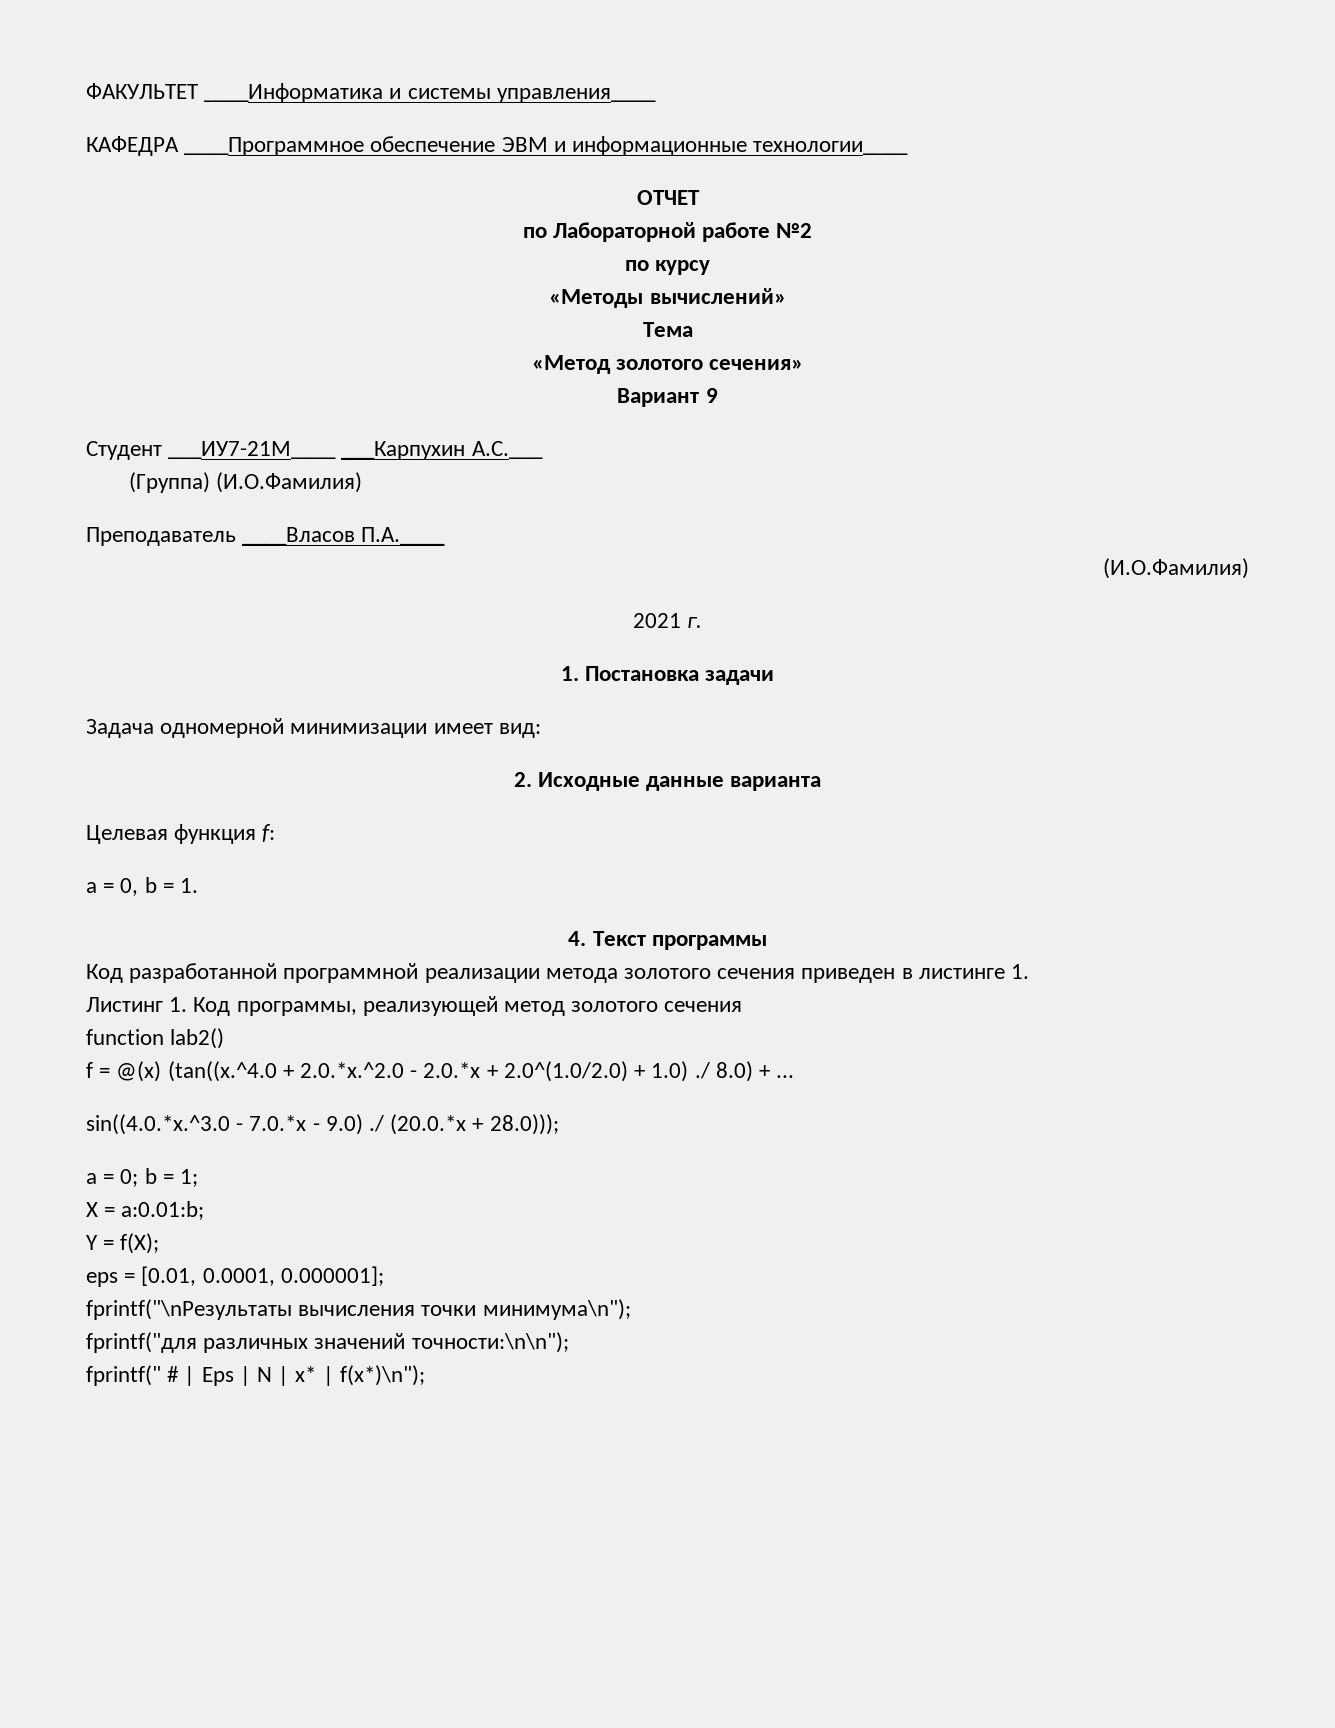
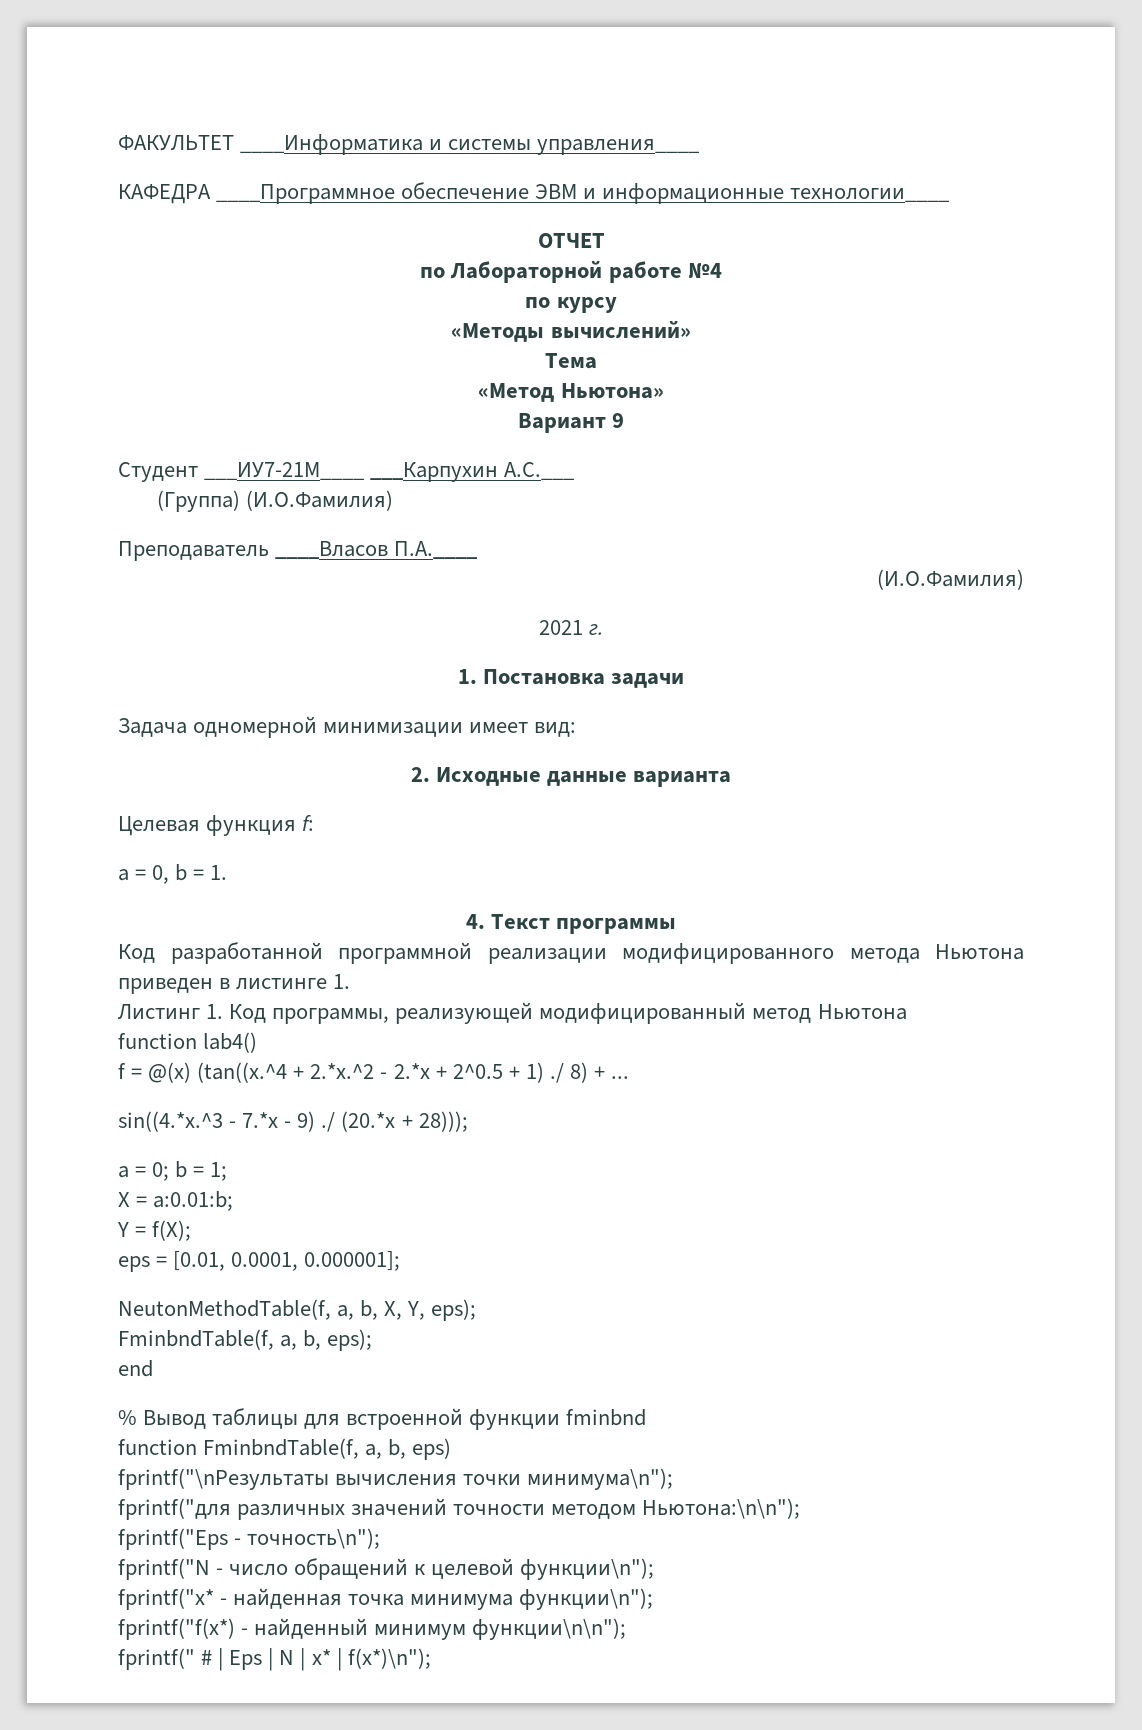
- по Лабораторной работе №2
+ по Лабораторной работе №4
- «Метод золотого сечения»
+ «Метод Ньютона»
- Код разработанной программной реализации метода золотого сечения приведен в листинге 1.
+ Код разработанной программной реализации модифицированного метода Ньютона приведен в листинге 1.
- Листинг 1. Код программы, реализующей метод золотого сечения
- function lab2()
+ Листинг 1. Код программы, реализующей модифицированный метод Ньютона
+ function lab4()
- f = @(x) (tan((x.^4.0 + 2.0.*x.^2.0 - 2.0.*x + 2.0^(1.0/2.0) + 1.0) ./ 8.0) + ...
- sin((4.0.*x.^3.0 - 7.0.*x - 9.0) ./ (20.0.*x + 28.0)));
+ f = @(x) (tan((x.^4 + 2.*x.^2 - 2.*x + 2^0.5 + 1) ./ 8) + ...
+ sin((4.*x.^3 - 7.*x - 9) ./ (20.*x + 28)));
+ NeutonMethodTable(f, a, b, X, Y, eps);
+ FminbndTable(f, a, b, eps);
+ end
+ % Вывод таблицы для встроенной функции fminbnd
+ function FminbndTable(f, a, b, eps)
- fprintf("для различных значений точности:\n\n");
+ fprintf("для различных значений точности методом Ньютона:\n\n");
+ fprintf("Eps - точность\n");
+ fprintf("N - число обращений к целевой функции\n");
+ fprintf("x* - найденная точка минимума функции\n");
+ fprintf("f(x*) - найденный минимум функции\n\n");

